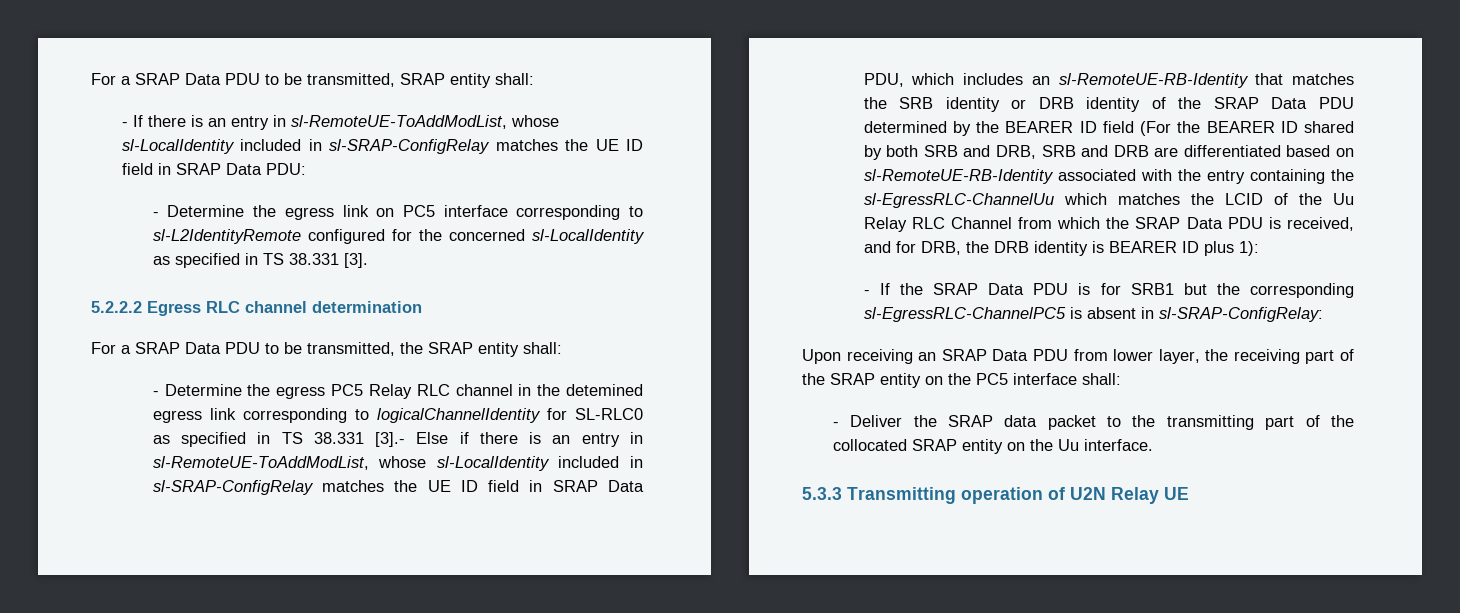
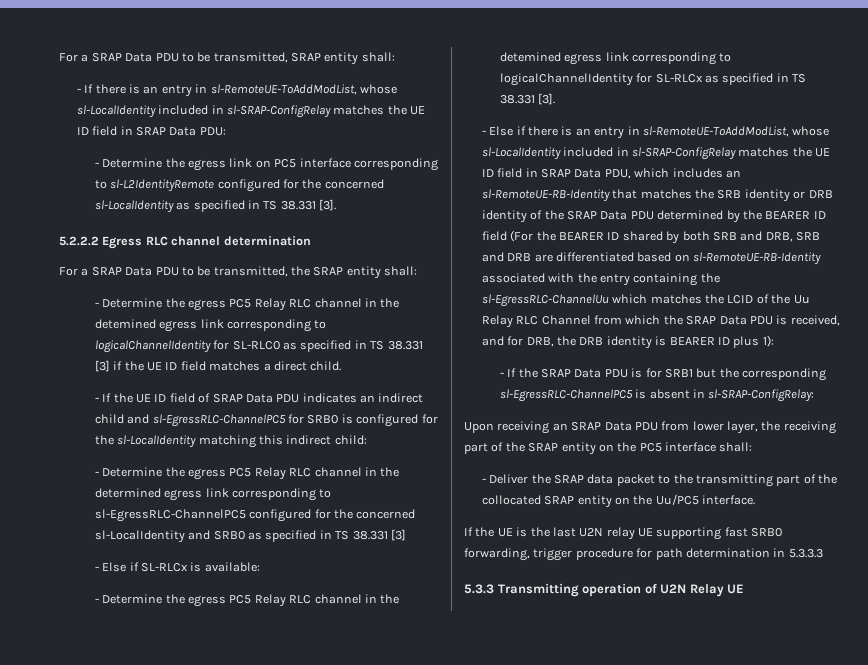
- - Determine the egress PC5 Relay RLC channel in the detemined egress link corresponding to logicalChannelIdentity for SL-RLC0 as specified in TS 38.331 [3].- Else if there is an entry in sl-RemoteUE-ToAddModList, whose sl-LocalIdentity included in sl-SRAP-ConfigRelay matches the UE ID field in SRAP Data PDU, which includes an sl-RemoteUE-RB-Identity that matches the SRB identity or DRB identity of the SRAP Data PDU determined by the BEARER ID field (For the BEARER ID shared by both SRB and DRB, SRB and DRB are differentiated based on sl-RemoteUE-RB-Identity associated with the entry containing the sl-EgressRLC-ChannelUu which matches the LCID of the Uu Relay RLC Channel from which the SRAP Data PDU is received, and for DRB, the DRB identity is BEARER ID plus 1):
+ - Determine the egress PC5 Relay RLC channel in the detemined egress link corresponding to logicalChannelIdentity for SL-RLC0 as specified in TS 38.331 [3] if the UE ID field matches a direct child.
+ - If the UE ID field of SRAP Data PDU indicates an indirect child and sl-EgressRLC-ChannelPC5 for SRB0 is configured for the sl-LocalIdentity matching this indirect child:
+ - Determine the egress PC5 Relay RLC channel in the determined egress link corresponding to sl-EgressRLC-ChannelPC5 configured for the concerned sl-LocalIdentity and SRB0 as specified in TS 38.331 [3]
+ - Else if SL-RLCx is available:
+ - Determine the egress PC5 Relay RLC channel in the detemined egress link corresponding to logicalChannelIdentity for SL-RLCx as specified in TS 38.331 [3].
+ - Else if there is an entry in sl-RemoteUE-ToAddModList, whose sl-LocalIdentity included in sl-SRAP-ConfigRelay matches the UE ID field in SRAP Data PDU, which includes an sl-RemoteUE-RB-Identity that matches the SRB identity or DRB identity of the SRAP Data PDU determined by the BEARER ID field (For the BEARER ID shared by both SRB and DRB, SRB and DRB are differentiated based on sl-RemoteUE-RB-Identity associated with the entry containing the sl-EgressRLC-ChannelUu which matches the LCID of the Uu Relay RLC Channel from which the SRAP Data PDU is received, and for DRB, the DRB identity is BEARER ID plus 1):
- - Deliver the SRAP data packet to the transmitting part of the collocated SRAP entity on the Uu interface.
+ - Deliver the SRAP data packet to the transmitting part of the collocated SRAP entity on the Uu/PC5 interface.
+ If the UE is the last U2N relay UE supporting fast SRB0 forwarding, trigger procedure for path determination in 5.3.3.3

